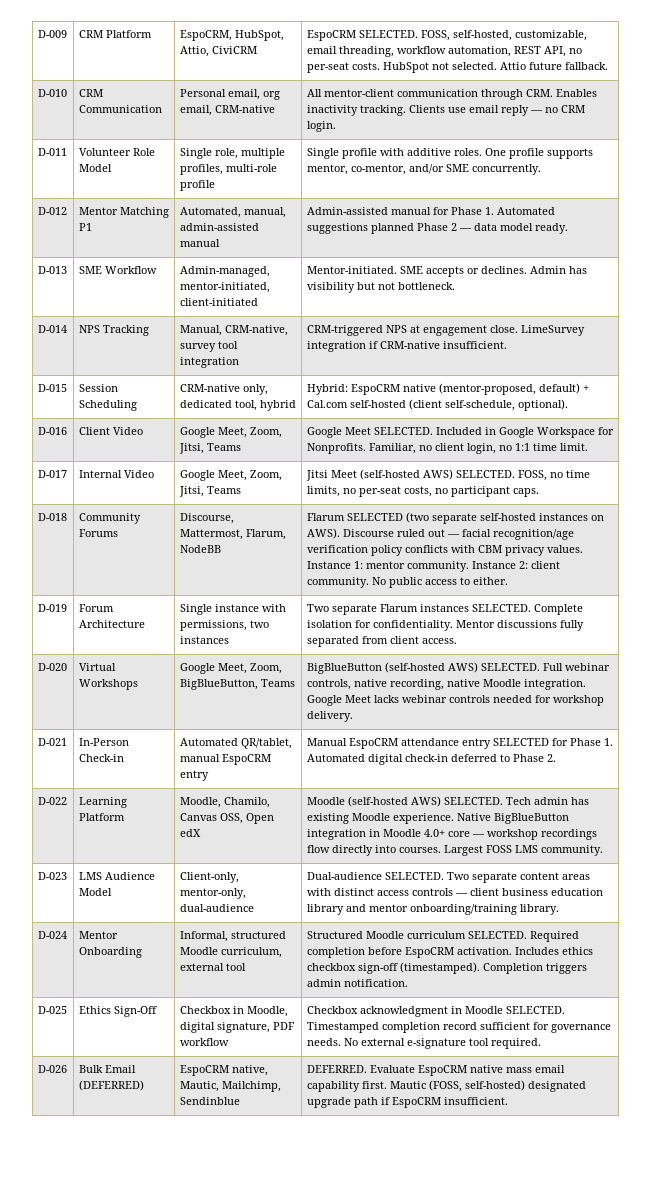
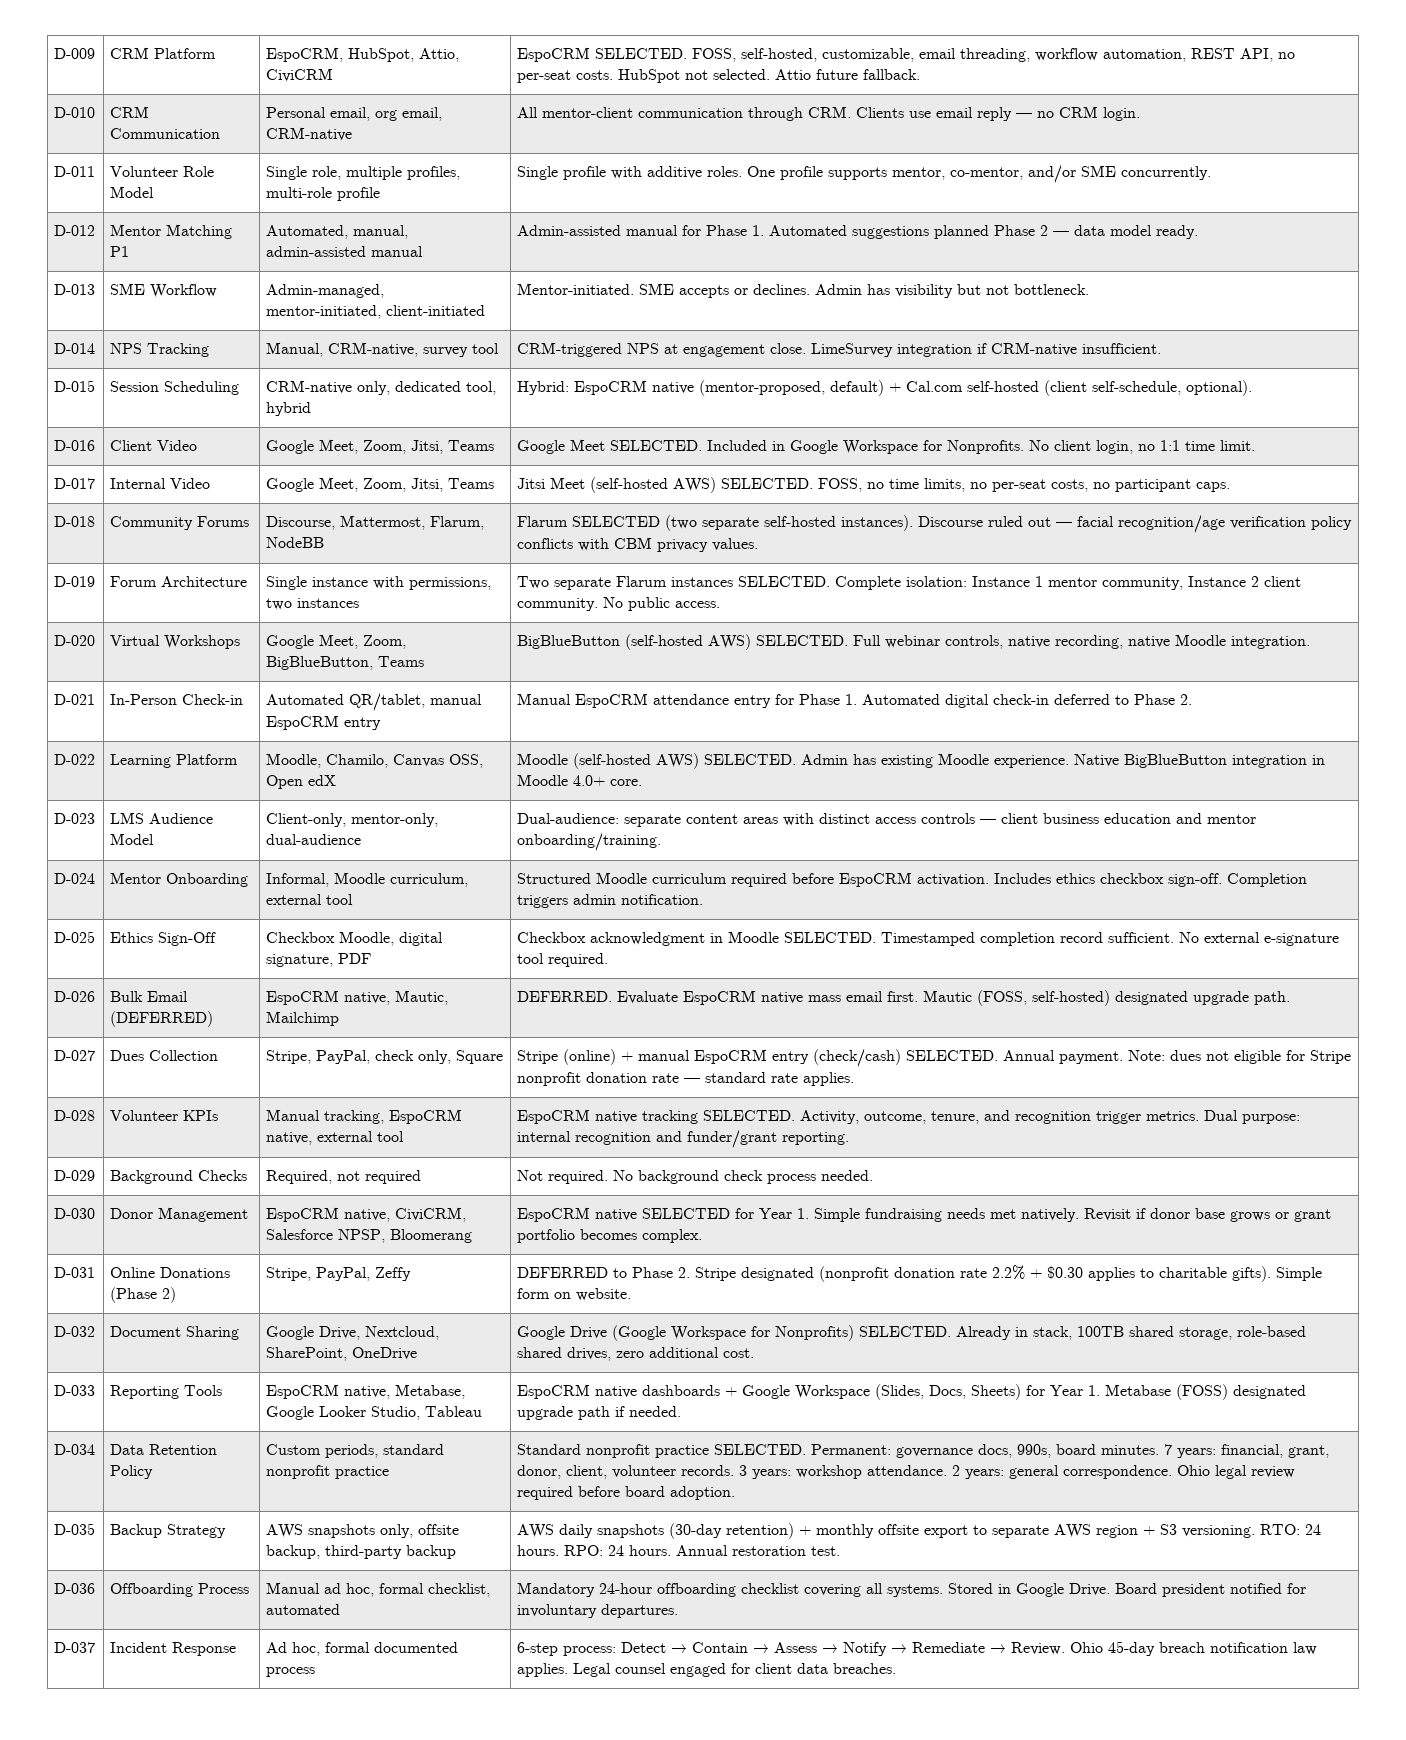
- D-010 | CRM Communication | Personal email, org email, CRM-native | All mentor-client communication through CRM. Enables inactivity tracking. Clients use email reply — no CRM login.
+ D-010 | CRM Communication | Personal email, org email, CRM-native | All mentor-client communication through CRM. Clients use email reply — no CRM login.
- D-014 | NPS Tracking | Manual, CRM-native, survey tool integration | CRM-triggered NPS at engagement close. LimeSurvey integration if CRM-native insufficient.
+ D-014 | NPS Tracking | Manual, CRM-native, survey tool | CRM-triggered NPS at engagement close. LimeSurvey integration if CRM-native insufficient.
- D-016 | Client Video | Google Meet, Zoom, Jitsi, Teams | Google Meet SELECTED. Included in Google Workspace for Nonprofits. Familiar, no client login, no 1:1 time limit.
+ D-016 | Client Video | Google Meet, Zoom, Jitsi, Teams | Google Meet SELECTED. Included in Google Workspace for Nonprofits. No client login, no 1:1 time limit.
- Flarum SELECTED (two separate self-hosted instances on AWS).
+ Flarum SELECTED (two separate self-hosted instances).
- Instance 1: mentor community. Instance 2: client community. No public access to either.
- D-019 | Forum Architecture | Single instance with permissions, two instances | Two separate Flarum instances SELECTED. Complete isolation for confidentiality. Mentor discussions fully separated from client access.
+ D-019 | Forum Architecture | Single instance with permissions, two instances | Two separate Flarum instances SELECTED. Complete isolation: Instance 1 mentor community, Instance 2 client community. No public access.
- D-020 | Virtual Workshops | Google Meet, Zoom, BigBlueButton, Teams | BigBlueButton (self-hosted AWS) SELECTED. Full webinar controls, native recording, native Moodle integration. Google Meet lacks webinar controls needed for workshop delivery.
+ D-020 | Virtual Workshops | Google Meet, Zoom, BigBlueButton, Teams | BigBlueButton (self-hosted AWS) SELECTED. Full webinar controls, native recording, native Moodle integration.
- D-021 | In-Person Check-in | Automated QR/tablet, manual EspoCRM entry | Manual EspoCRM attendance entry SELECTED for Phase 1. Automated digital check-in deferred to Phase 2.
+ D-021 | In-Person Check-in | Automated QR/tablet, manual EspoCRM entry | Manual EspoCRM attendance entry for Phase 1. Automated digital check-in deferred to Phase 2.
- D-022 | Learning Platform | Moodle, Chamilo, Canvas OSS, Open edX | Moodle (self-hosted AWS) SELECTED. Tech admin has existing Moodle experience. Native BigBlueButton integration in Moodle 4.0+ core — workshop recordings flow directly into courses. Largest FOSS LMS community.
+ D-022 | Learning Platform | Moodle, Chamilo, Canvas OSS, Open edX | Moodle (self-hosted AWS) SELECTED. Admin has existing Moodle experience. Native BigBlueButton integration in Moodle 4.0+ core.
- D-023 | LMS Audience Model | Client-only, mentor-only, dual-audience | Dual-audience SELECTED. Two separate content areas with distinct access controls — client business education library and mentor onboarding/training library.
+ D-023 | LMS Audience Model | Client-only, mentor-only, dual-audience | Dual-audience: separate content areas with distinct access controls — client business education and mentor onboarding/training.
- D-024 | Mentor Onboarding | Informal, structured Moodle curriculum, external tool | Structured Moodle curriculum SELECTED. Required completion before EspoCRM activation. Includes ethics checkbox sign-off (timestamped). Completion triggers admin notification.
+ D-024 | Mentor Onboarding | Informal, Moodle curriculum, external tool | Structured Moodle curriculum required before EspoCRM activation. Includes ethics checkbox sign-off. Completion triggers admin notification.
- D-025 | Ethics Sign-Off | Checkbox in Moodle, digital signature, PDF workflow | Checkbox acknowledgment in Moodle SELECTED. Timestamped completion record sufficient for governance needs. No external e-signature tool required.
+ D-025 | Ethics Sign-Off | Checkbox Moodle, digital signature, PDF | Checkbox acknowledgment in Moodle SELECTED. Timestamped completion record sufficient. No external e-signature tool required.
- D-026 | Bulk Email (DEFERRED) | EspoCRM native, Mautic, Mailchimp, Sendinblue | DEFERRED. Evaluate EspoCRM native mass email capability first. Mautic (FOSS, self-hosted) designated upgrade path if EspoCRM insufficient.
+ D-026 | Bulk Email (DEFERRED) | EspoCRM native, Mautic, Mailchimp | DEFERRED. Evaluate EspoCRM native mass email first. Mautic (FOSS, self-hosted) designated upgrade path.
+ D-027 | Dues Collection | Stripe, PayPal, check only, Square | Stripe (online) + manual EspoCRM entry (check/cash) SELECTED. Annual payment. Note: dues not eligible for Stripe nonprofit donation rate — standard rate applies.
+ D-028 | Volunteer KPIs | Manual tracking, EspoCRM native, external tool | EspoCRM native tracking SELECTED. Activity, outcome, tenure, and recognition trigger metrics. Dual purpose: internal recognition and funder/grant reporting.
+ D-029 | Background Checks | Required, not required | Not required. No background check process needed.
+ D-030 | Donor Management | EspoCRM native, CiviCRM, Salesforce NPSP, Bloomerang | EspoCRM native SELECTED for Year 1. Simple fundraising needs met natively. Revisit if donor base grows or grant portfolio becomes complex.
+ D-031 | Online Donations (Phase 2) | Stripe, PayPal, Zeffy | DEFERRED to Phase 2. Stripe designated (nonprofit donation rate 2.2% + $0.30 applies to charitable gifts). Simple form on website.
+ D-032 | Document Sharing | Google Drive, Nextcloud, SharePoint, OneDrive | Google Drive (Google Workspace for Nonprofits) SELECTED. Already in stack, 100TB shared storage, role-based shared drives, zero additional cost.
+ D-033 | Reporting Tools | EspoCRM native, Metabase, Google Looker Studio, Tableau | EspoCRM native dashboards + Google Workspace (Slides, Docs, Sheets) for Year 1. Metabase (FOSS) designated upgrade path if needed.
+ D-034 | Data Retention Policy | Custom periods, standard nonprofit practice | Standard nonprofit practice SELECTED. Permanent: governance docs, 990s, board minutes. 7 years: financial, grant, donor, client, volunteer records. 3 years: workshop attendance. 2 years: general correspondence. Ohio legal review required before board adoption.
+ D-035 | Backup Strategy | AWS snapshots only, offsite backup, third-party backup | AWS daily snapshots (30-day retention) + monthly offsite export to separate AWS region + S3 versioning. RTO: 24 hours. RPO: 24 hours. Annual restoration test.
+ D-036 | Offboarding Process | Manual ad hoc, formal checklist, automated | Mandatory 24-hour offboarding checklist covering all systems. Stored in Google Drive. Board president notified for involuntary departures.
+ D-037 | Incident Response | Ad hoc, formal documented process | 6-step process: Detect → Contain → Assess → Notify → Remediate → Review. Ohio 45-day breach notification law applies. Legal counsel engaged for client data breaches.

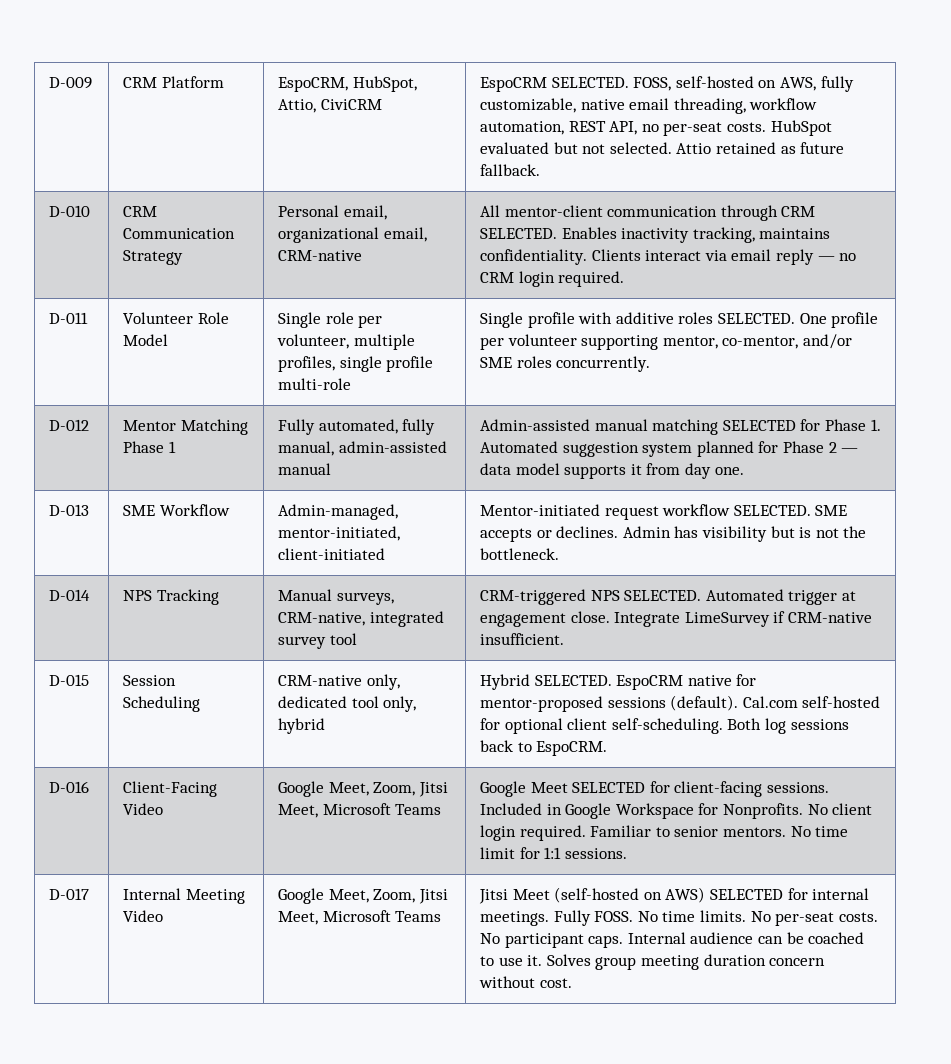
- D-009 | CRM Platform | EspoCRM, HubSpot, Attio, CiviCRM | EspoCRM SELECTED. FOSS, self-hosted, customizable, email threading, workflow automation, REST API, no per-seat costs. HubSpot not selected. Attio future fallback.
+ D-009 | CRM Platform | EspoCRM, HubSpot, Attio, CiviCRM | EspoCRM SELECTED. FOSS, self-hosted on AWS, fully customizable, native email threading, workflow automation, REST API, no per-seat costs. HubSpot evaluated but not selected. Attio retained as future fallback.
- D-010 | CRM Communication | Personal email, org email, CRM-native | All mentor-client communication through CRM. Clients use email reply — no CRM login.
+ D-010 | CRM Communication Strategy | Personal email, organizational email, CRM-native | All mentor-client communication through CRM SELECTED. Enables inactivity tracking, maintains confidentiality. Clients interact via email reply — no CRM login required.
- D-011 | Volunteer Role Model | Single role, multiple profiles, multi-role profile | Single profile with additive roles. One profile supports mentor, co-mentor, and/or SME concurrently.
+ D-011 | Volunteer Role Model | Single role per volunteer, multiple profiles, single profile multi-role | Single profile with additive roles SELECTED. One profile per volunteer supporting mentor, co-mentor, and/or SME roles concurrently.
- D-012 | Mentor Matching P1 | Automated, manual, admin-assisted manual | Admin-assisted manual for Phase 1. Automated suggestions planned Phase 2 — data model ready.
+ D-012 | Mentor Matching Phase 1 | Fully automated, fully manual, admin-assisted manual | Admin-assisted manual matching SELECTED for Phase 1. Automated suggestion system planned for Phase 2 — data model supports it from day one.
- D-013 | SME Workflow | Admin-managed, mentor-initiated, client-initiated | Mentor-initiated. SME accepts or declines. Admin has visibility but not bottleneck.
+ D-013 | SME Workflow | Admin-managed, mentor-initiated, client-initiated | Mentor-initiated request workflow SELECTED. SME accepts or declines. Admin has visibility but is not the bottleneck.
- D-014 | NPS Tracking | Manual, CRM-native, survey tool | CRM-triggered NPS at engagement close. LimeSurvey integration if CRM-native insufficient.
+ D-014 | NPS Tracking | Manual surveys, CRM-native, integrated survey tool | CRM-triggered NPS SELECTED. Automated trigger at engagement close. Integrate LimeSurvey if CRM-native insufficient.
- D-015 | Session Scheduling | CRM-native only, dedicated tool, hybrid | Hybrid: EspoCRM native (mentor-proposed, default) + Cal.com self-hosted (client self-schedule, optional).
+ D-015 | Session Scheduling | CRM-native only, dedicated tool only, hybrid | Hybrid SELECTED. EspoCRM native for mentor-proposed sessions (default). Cal.com self-hosted for optional client self-scheduling. Both log sessions back to EspoCRM.
- D-016 | Client Video | Google Meet, Zoom, Jitsi, Teams | Google Meet SELECTED. Included in Google Workspace for Nonprofits. No client login, no 1:1 time limit.
+ D-016 | Client-Facing Video | Google Meet, Zoom, Jitsi Meet, Microsoft Teams | Google Meet SELECTED for client-facing sessions. Included in Google Workspace for Nonprofits. No client login required. Familiar to senior mentors. No time limit for 1:1 sessions.
- Internal Video | Google Meet, Zoom, Jitsi, Teams
+ Internal Meeting Video | Google Meet, Zoom, Jitsi Meet, Microsoft Teams
- Jitsi Meet (self-hosted AWS) SELECTED. FOSS, no time limits, no per-seat costs, no participant caps.
- D-018 | Community Forums | Discourse, Mattermost, Flarum, NodeBB | Flarum SELECTED (two separate self-hosted instances). Discourse ruled out — facial recognition/age verification policy conflicts with CBM privacy values.
- D-019 | Forum Architecture | Single instance with permissions, two instances | Two separate Flarum instances SELECTED. Complete isolation: Instance 1 mentor community, Instance 2 client community. No public access.
- D-020 | Virtual Workshops | Google Meet, Zoom, BigBlueButton, Teams | BigBlueButton (self-hosted AWS) SELECTED. Full webinar controls, native recording, native Moodle integration.
- D-021 | In-Person Check-in | Automated QR/tablet, manual EspoCRM entry | Manual EspoCRM attendance entry for Phase 1. Automated digital check-in deferred to Phase 2.
- D-022 | Learning Platform | Moodle, Chamilo, Canvas OSS, Open edX | Moodle (self-hosted AWS) SELECTED. Admin has existing Moodle experience. Native BigBlueButton integration in Moodle 4.0+ core.
- D-023 | LMS Audience Model | Client-only, mentor-only, dual-audience | Dual-audience: separate content areas with distinct access controls — client business education and mentor onboarding/training.
- D-024 | Mentor Onboarding | Informal, Moodle curriculum, external tool | Structured Moodle curriculum required before EspoCRM activation. Includes ethics checkbox sign-off. Completion triggers admin notification.
- D-025 | Ethics Sign-Off | Checkbox Moodle, digital signature, PDF | Checkbox acknowledgment in Moodle SELECTED. Timestamped completion record sufficient. No external e-signature tool required.
- D-026 | Bulk Email (DEFERRED) | EspoCRM native, Mautic, Mailchimp | DEFERRED. Evaluate EspoCRM native mass email first. Mautic (FOSS, self-hosted) designated upgrade path.
- D-027 | Dues Collection | Stripe, PayPal, check only, Square | Stripe (online) + manual EspoCRM entry (check/cash) SELECTED. Annual payment. Note: dues not eligible for Stripe nonprofit donation rate — standard rate applies.
- D-028 | Volunteer KPIs | Manual tracking, EspoCRM native, external tool | EspoCRM native tracking SELECTED. Activity, outcome, tenure, and recognition trigger metrics. Dual purpose: internal recognition and funder/grant reporting.
- D-029 | Background Checks | Required, not required | Not required. No background check process needed.
- D-030 | Donor Management | EspoCRM native, CiviCRM, Salesforce NPSP, Bloomerang | EspoCRM native SELECTED for Year 1. Simple fundraising needs met natively. Revisit if donor base grows or grant portfolio becomes complex.
- D-031 | Online Donations (Phase 2) | Stripe, PayPal, Zeffy | DEFERRED to Phase 2. Stripe designated (nonprofit donation rate 2.2% + $0.30 applies to charitable gifts). Simple form on website.
- D-032 | Document Sharing | Google Drive, Nextcloud, SharePoint, OneDrive | Google Drive (Google Workspace for Nonprofits) SELECTED. Already in stack, 100TB shared storage, role-based shared drives, zero additional cost.
- D-033 | Reporting Tools | EspoCRM native, Metabase, Google Looker Studio, Tableau | EspoCRM native dashboards + Google Workspace (Slides, Docs, Sheets) for Year 1. Metabase (FOSS) designated upgrade path if needed.
- D-034 | Data Retention Policy | Custom periods, standard nonprofit practice | Standard nonprofit practice SELECTED. Permanent: governance docs, 990s, board minutes. 7 years: financial, grant, donor, client, volunteer records. 3 years: workshop attendance. 2 years: general correspondence. Ohio legal review required before board adoption.
- D-035 | Backup Strategy | AWS snapshots only, offsite backup, third-party backup | AWS daily snapshots (30-day retention) + monthly offsite export to separate AWS region + S3 versioning. RTO: 24 hours. RPO: 24 hours. Annual restoration test.
- D-036 | Offboarding Process | Manual ad hoc, formal checklist, automated | Mandatory 24-hour offboarding checklist covering all systems. Stored in Google Drive. Board president notified for involuntary departures.
- D-037 | Incident Response | Ad hoc, formal documented process | 6-step process: Detect → Contain → Assess → Notify → Remediate → Review. Ohio 45-day breach notification law applies. Legal counsel engaged for client data breaches.
+ Jitsi Meet (self-hosted on AWS) SELECTED for internal meetings. Fully FOSS. No time limits. No per-seat costs. No participant caps. Internal audience can be coached to use it. Solves group meeting duration concern without cost.

